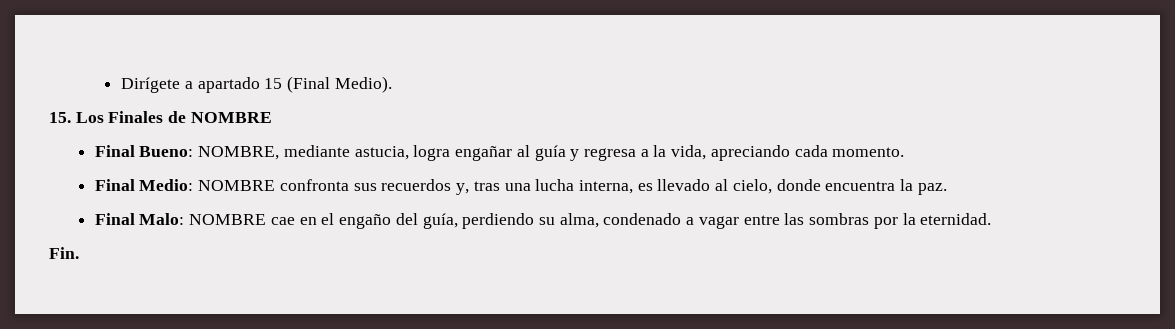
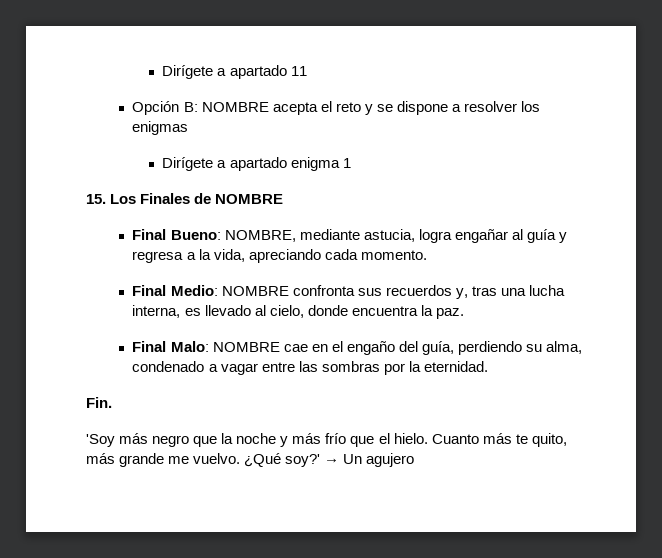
- Dirígete a apartado 15 (Final Medio).
+ Dirígete a apartado 11
+ Opción B: NOMBRE acepta el reto y se dispone a resolver los enigmas
+ Dirígete a apartado enigma 1
+ 'Soy más negro que la noche y más frío que el hielo. Cuanto más te quito, más grande me vuelvo. ¿Qué soy?' → Un agujero

